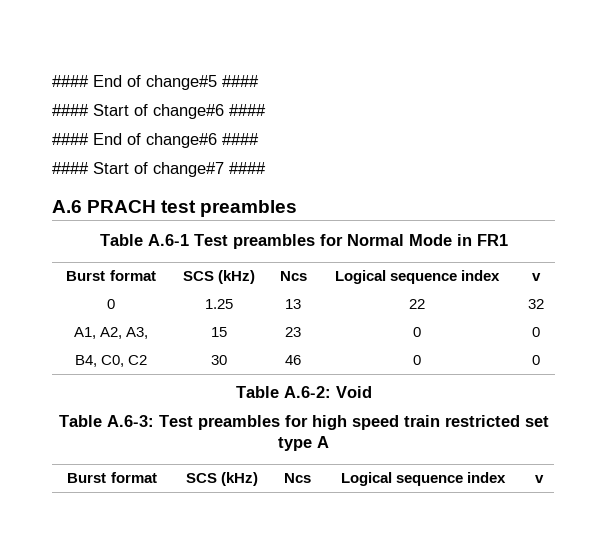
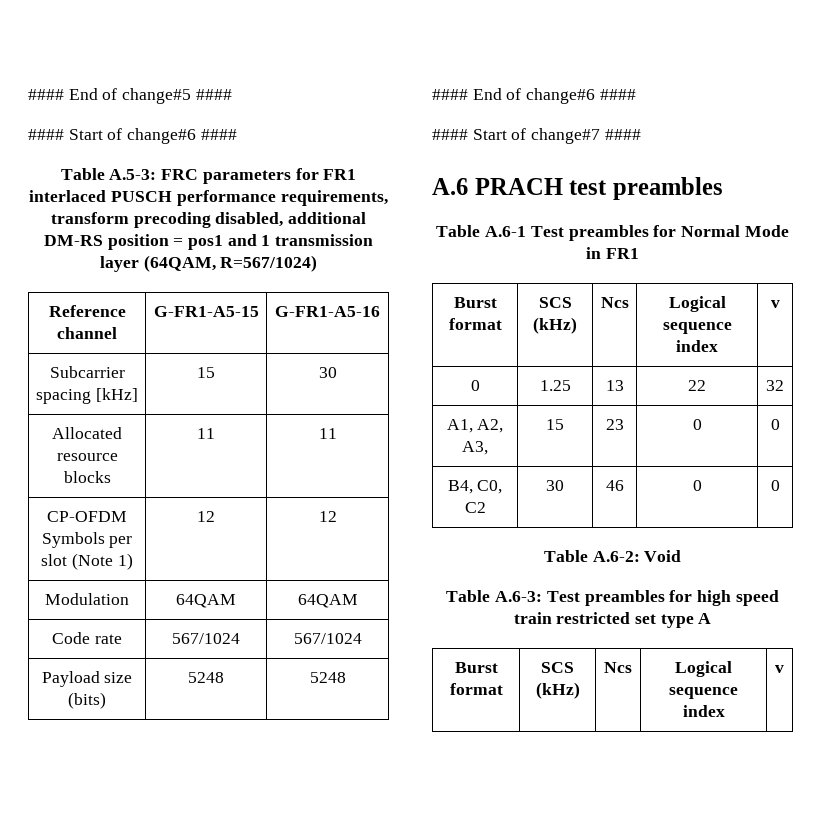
+ Table A.5-3: FRC parameters for FR1 interlaced PUSCH performance requirements, transform precoding disabled, additional DM-RS position = pos1 and 1 transmission layer (64QAM, R=567/1024)
+ Reference channel | G-FR1-A5-15 | G-FR1-A5-16
+ Subcarrier spacing [kHz] | 15 | 30
+ Allocated resource blocks | 11 | 11
+ CP-OFDM Symbols per slot (Note 1) | 12 | 12
+ Modulation | 64QAM | 64QAM
+ Code rate | 567/1024 | 567/1024
+ Payload size (bits) | 5248 | 5248

